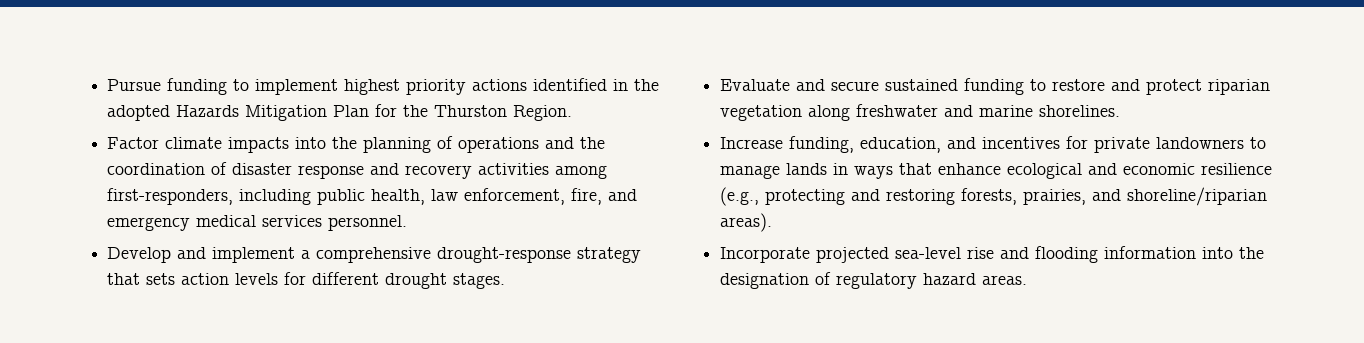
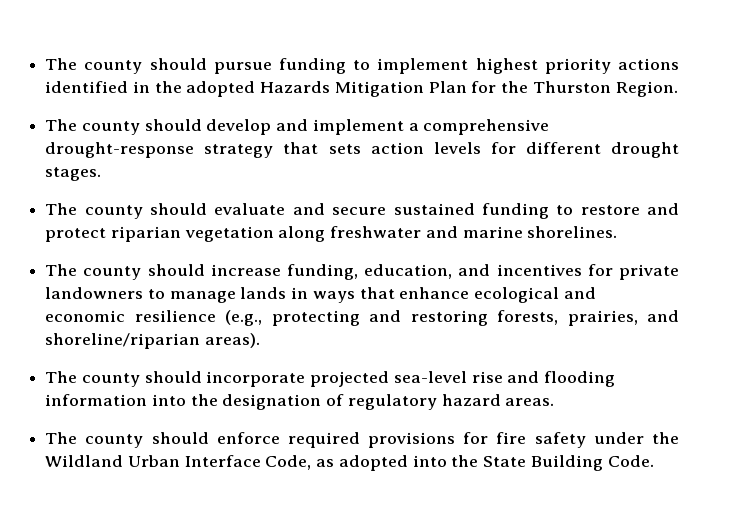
- Pursue funding to implement highest priority actions identified in the adopted Hazards Mitigation Plan for the Thurston Region.
+ The county should pursue funding to implement highest priority actions identified in the adopted Hazards Mitigation Plan for the Thurston Region.
- Factor climate impacts into the planning of operations and the coordination of disaster response and recovery activities among first-responders, including public health, law enforcement, fire, and emergency medical services personnel.
- Develop and implement a comprehensive drought-response strategy that sets action levels for different drought stages.
+ The county should develop and implement a comprehensive drought-response strategy that sets action levels for different drought stages.
- Evaluate and secure sustained funding to restore and protect riparian vegetation along freshwater and marine shorelines.
+ The county should evaluate and secure sustained funding to restore and protect riparian vegetation along freshwater and marine shorelines.
- Increase funding, education, and incentives for private landowners to manage lands in ways that enhance ecological and economic resilience (e.g., protecting and restoring forests, prairies, and shoreline/riparian areas).
+ The county should increase funding, education, and incentives for private landowners to manage lands in ways that enhance ecological and economic resilience (e.g., protecting and restoring forests, prairies, and shoreline/riparian areas).
- Incorporate projected sea-level rise and flooding information into the designation of regulatory hazard areas.
+ The county should incorporate projected sea-level rise and flooding information into the designation of regulatory hazard areas.
+ The county should enforce required provisions for fire safety under the Wildland Urban Interface Code, as adopted into the State Building Code.

